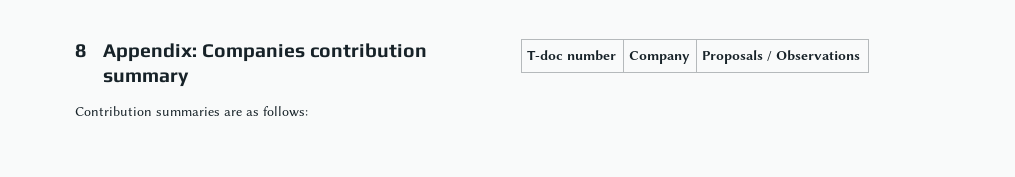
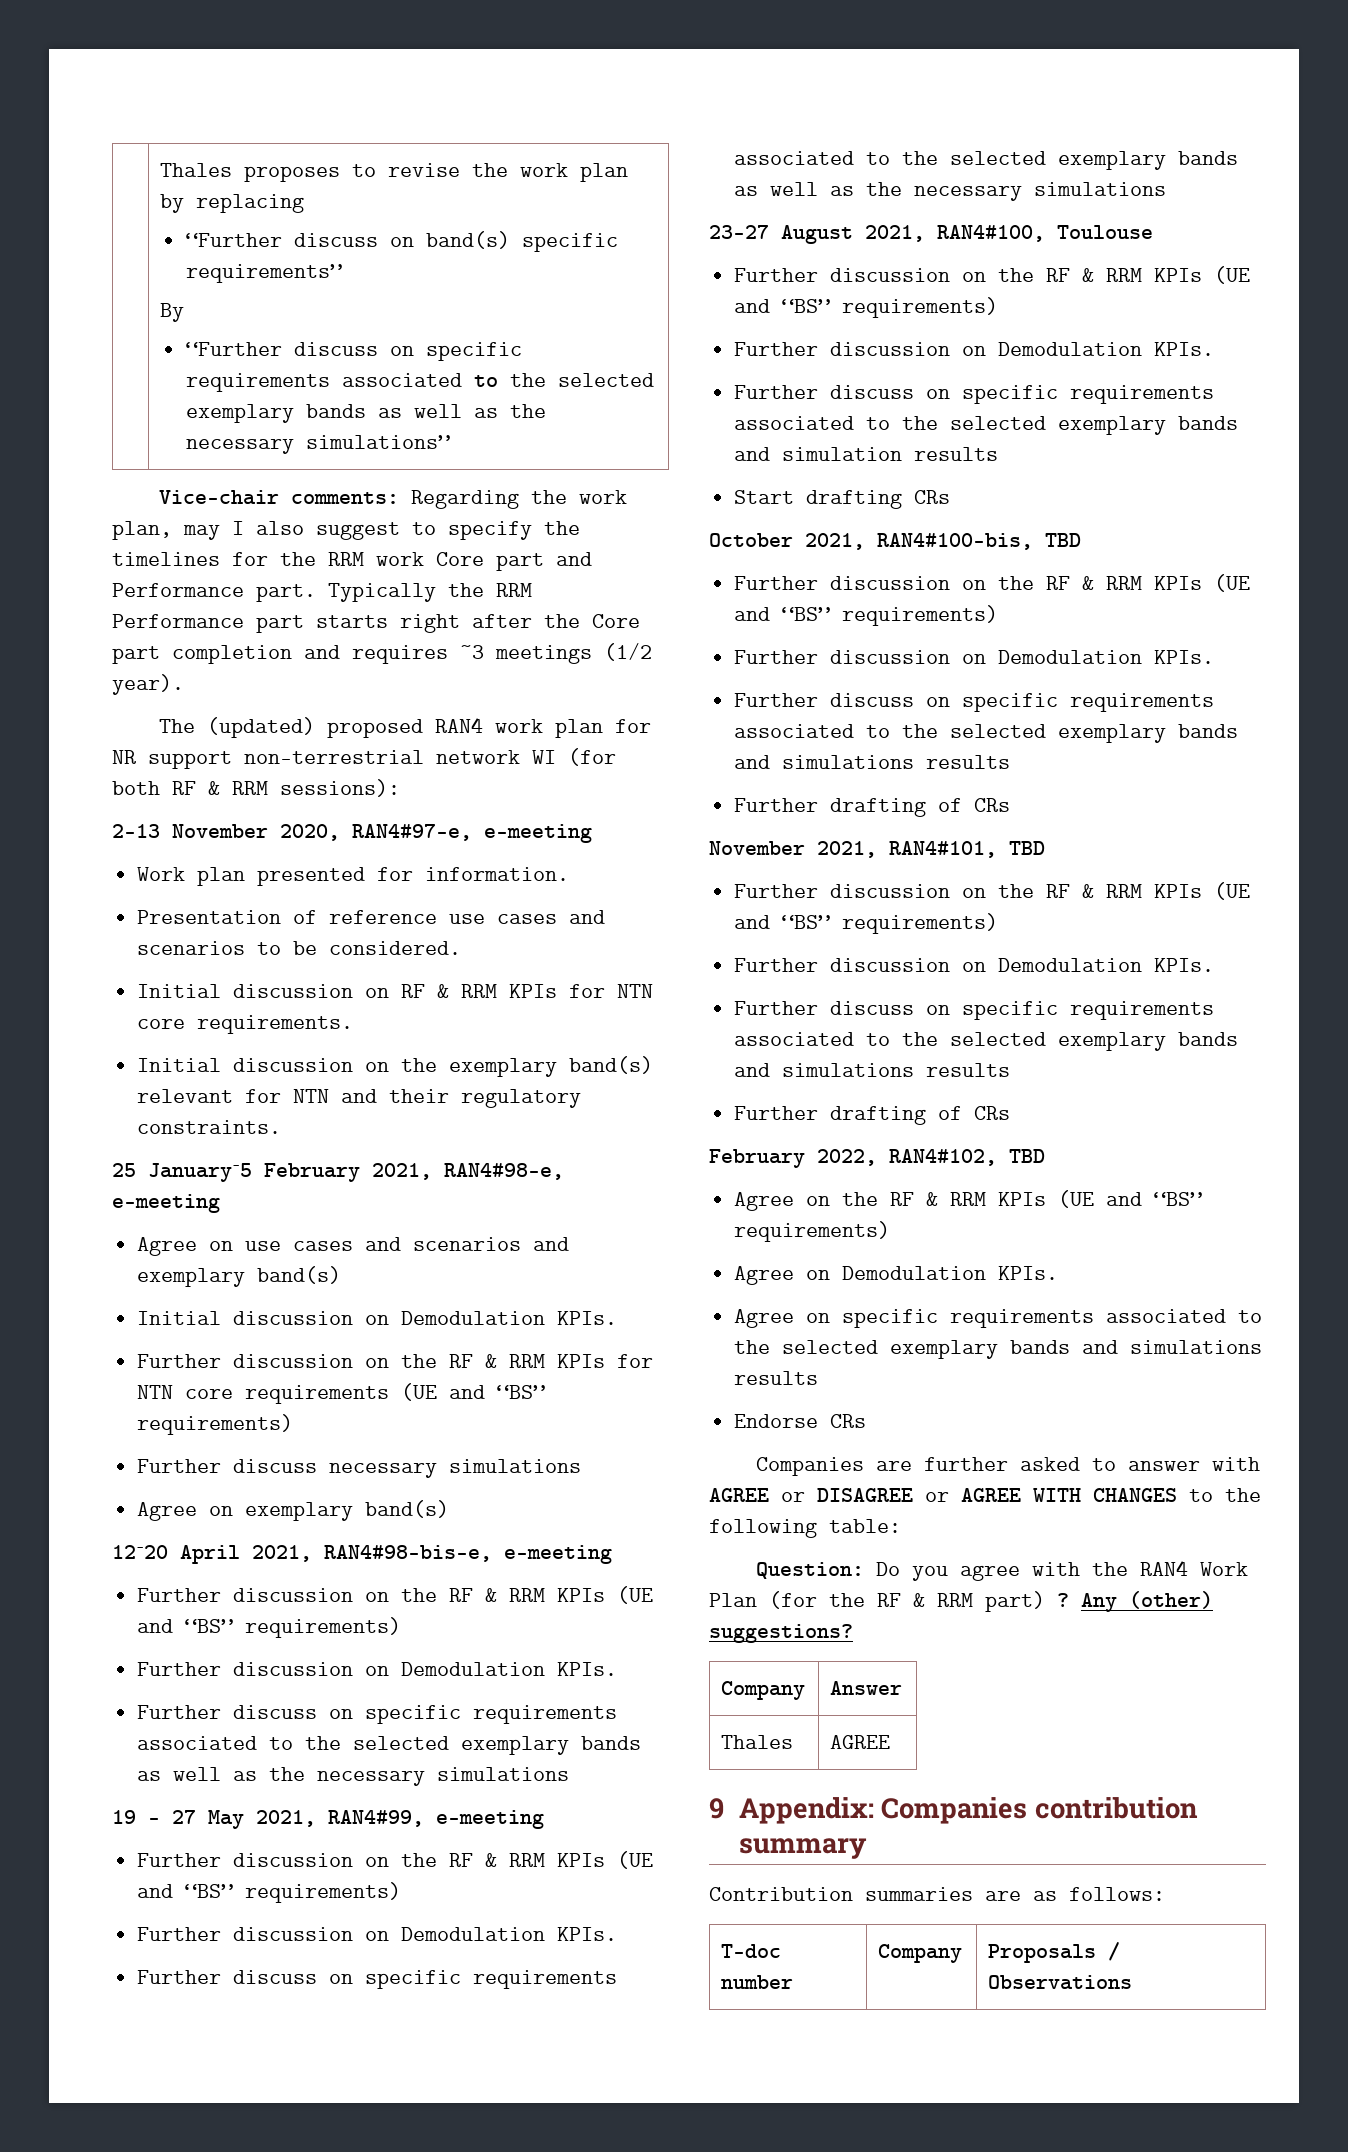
- 8 Appendix: Companies contribution summary
+ | Thales proposes to revise the work plan by replacing
+ “Further discuss on band(s) specific requirements”
+ By
+ “Further discuss on specific requirements associated to the selected exemplary bands as well as the necessary simulations”
+ Vice-chair comments: Regarding the work plan, may I also suggest to specify the timelines for the RRM work Core part and Performance part. Typically the RRM Performance part starts right after the Core part completion and requires ~3 meetings (1/2 year).
+ The (updated) proposed RAN4 work plan for NR support non-terrestrial network WI (for both RF & RRM sessions):
+ 2-13 November 2020, RAN4#97-e, e-meeting
+ Work plan presented for information.
+ Presentation of reference use cases and scenarios to be considered.
+ Initial discussion on RF & RRM KPIs for NTN core requirements.
+ Initial discussion on the exemplary band(s) relevant for NTN and their regulatory constraints.
+ 25 January-5 February 2021, RAN4#98-e, e-meeting
+ Agree on use cases and scenarios and exemplary band(s)
+ Initial discussion on Demodulation KPIs.
+ Further discussion on the RF & RRM KPIs for NTN core requirements (UE and “BS” requirements)
+ Further discuss necessary simulations
+ Agree on exemplary band(s)
+ 12-20 April 2021, RAN4#98-bis-e, e-meeting
+ Further discussion on the RF & RRM KPIs (UE and “BS” requirements)
+ Further discussion on Demodulation KPIs.
+ Further discuss on specific requirements associated to the selected exemplary bands as well as the necessary simulations
+ 19 – 27 May 2021, RAN4#99, e-meeting
+ Further discussion on the RF & RRM KPIs (UE and “BS” requirements)
+ Further discussion on Demodulation KPIs.
+ Further discuss on specific requirements associated to the selected exemplary bands as well as the necessary simulations
+ 23-27 August 2021, RAN4#100, Toulouse
+ Further discussion on the RF & RRM KPIs (UE and “BS” requirements)
+ Further discussion on Demodulation KPIs.
+ Further discuss on specific requirements associated to the selected exemplary bands and simulation results
+ Start drafting CRs
+ October 2021, RAN4#100-bis, TBD
+ Further discussion on the RF & RRM KPIs (UE and “BS” requirements)
+ Further discussion on Demodulation KPIs.
+ Further discuss on specific requirements associated to the selected exemplary bands and simulations results
+ Further drafting of CRs
+ November 2021, RAN4#101, TBD
+ Further discussion on the RF & RRM KPIs (UE and “BS” requirements)
+ Further discussion on Demodulation KPIs.
+ Further discuss on specific requirements associated to the selected exemplary bands and simulations results
+ Further drafting of CRs
+ February 2022, RAN4#102, TBD
+ Agree on the RF & RRM KPIs (UE and “BS” requirements)
+ Agree on Demodulation KPIs.
+ Agree on specific requirements associated to the selected exemplary bands and simulations results
+ Endorse CRs
+ Companies are further asked to answer with AGREE or DISAGREE or AGREE WITH CHANGES to the following table:
+ Question: Do you agree with the RAN4 Work Plan (for the RF & RRM part) ? Any (other) suggestions?
+ Company | Answer
+ Thales | AGREE
+ 9 Appendix: Companies contribution summary

